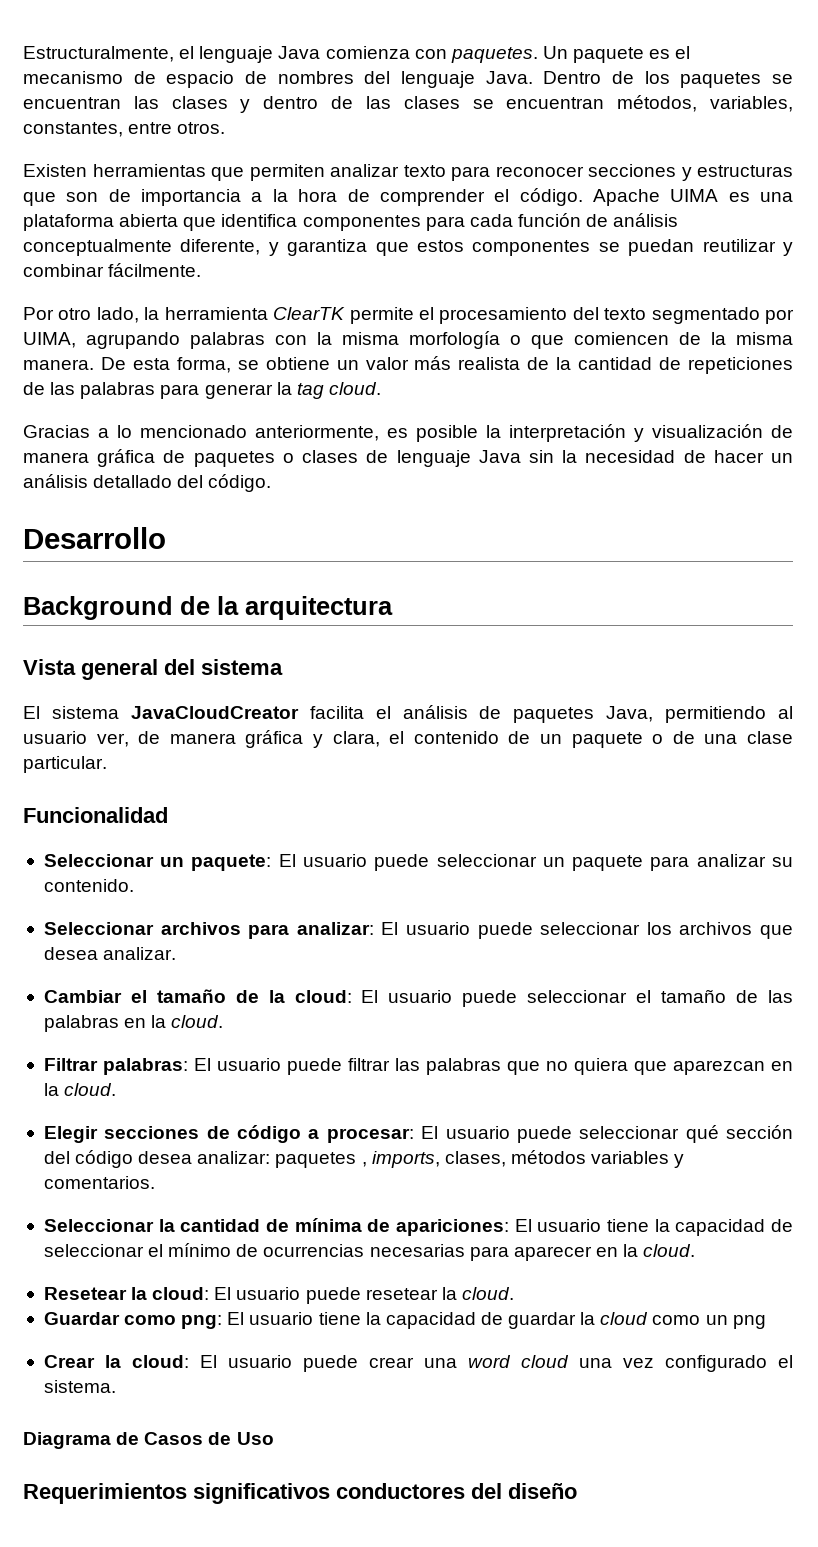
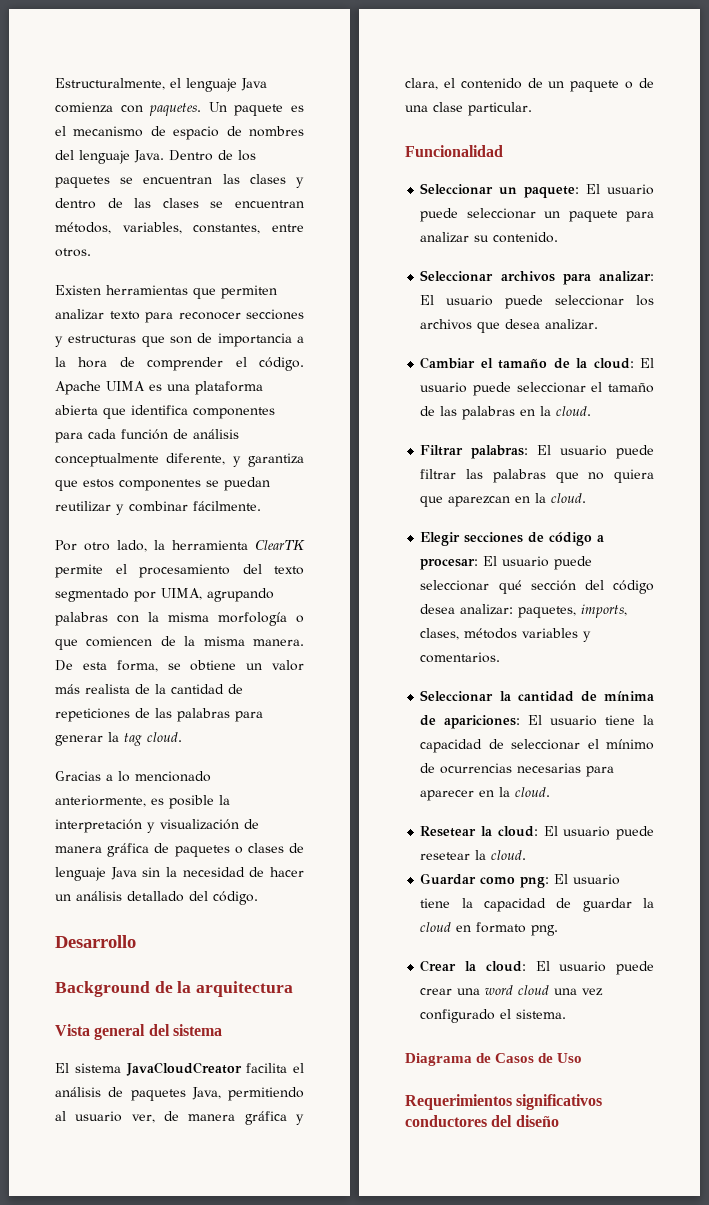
- Elegir secciones de código a procesar: El usuario puede seleccionar qué sección del código desea analizar: paquetes , imports, clases, métodos variables y comentarios.
+ Elegir secciones de código a procesar: El usuario puede seleccionar qué sección del código desea analizar: paquetes, imports, clases, métodos variables y comentarios.
- Guardar como png: El usuario tiene la capacidad de guardar la cloud como un png
+ Guardar como png: El usuario tiene la capacidad de guardar la cloud en formato png.

